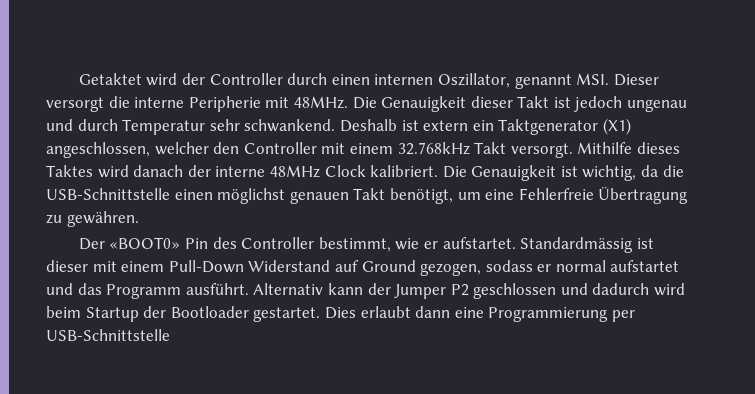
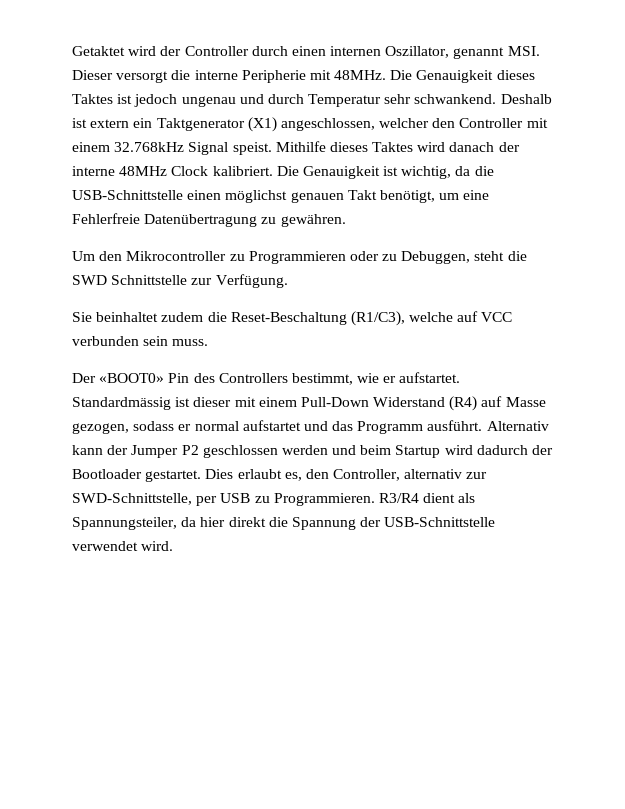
- Die Genauigkeit dieser Takt ist jedoch ungenau und durch Temperatur sehr schwankend.
+ Die Genauigkeit dieses Taktes ist jedoch ungenau und durch Temperatur sehr schwankend.
- Deshalb ist extern ein Taktgenerator (X1) angeschlossen, welcher den Controller mit einem 32.768kHz Takt versorgt.
+ Deshalb ist extern ein Taktgenerator (X1) angeschlossen, welcher den Controller mit einem 32.768kHz Signal speist.
- Die Genauigkeit ist wichtig, da die USB-Schnittstelle einen möglichst genauen Takt benötigt, um eine Fehlerfreie Übertragung zu gewähren.
+ Die Genauigkeit ist wichtig, da die USB-Schnittstelle einen möglichst genauen Takt benötigt, um eine Fehlerfreie Datenübertragung zu gewähren.
+ Um den Mikrocontroller zu Programmieren oder zu Debuggen, steht die SWD Schnittstelle zur Verfügung.
+ Sie beinhaltet zudem die Reset-Beschaltung (R1/C3), welche auf VCC verbunden sein muss.
- Der «BOOT0» Pin des Controller bestimmt, wie er aufstartet.
+ Der «BOOT0» Pin des Controllers bestimmt, wie er aufstartet.
- Standardmässig ist dieser mit einem Pull-Down Widerstand auf Ground gezogen, sodass er normal aufstartet und das Programm ausführt.
+ Standardmässig ist dieser mit einem Pull-Down Widerstand (R4) auf Masse gezogen, sodass er normal aufstartet und das Programm ausführt.
- Alternativ kann der Jumper P2 geschlossen und dadurch wird beim Startup der Bootloader gestartet.
+ Alternativ kann der Jumper P2 geschlossen werden und beim Startup wird dadurch der Bootloader gestartet.
- Dies erlaubt dann eine Programmierung per USB-Schnittstelle
+ Dies erlaubt es, den Controller, alternativ zur SWD-Schnittstelle, per USB zu Programmieren. R3/R4 dient als Spannungsteiler, da hier direkt die Spannung der USB-Schnittstelle verwendet wird.

